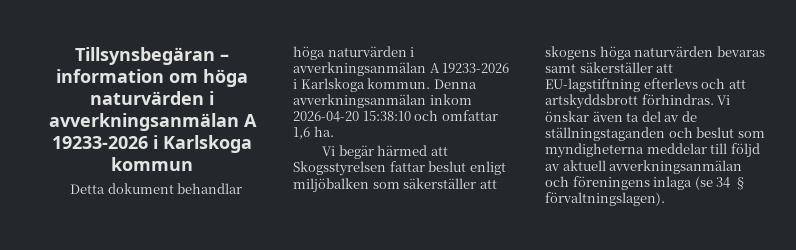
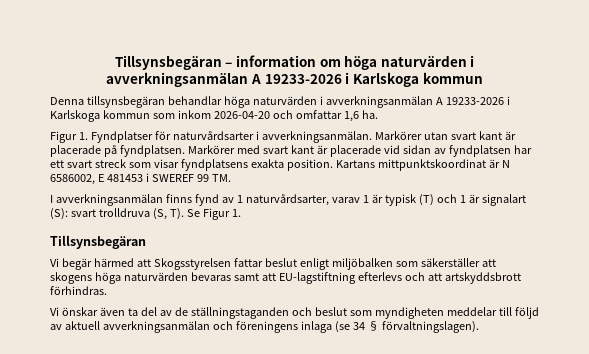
- Detta dokument behandlar höga naturvärden i avverkningsanmälan A 19233-2026 i Karlskoga kommun. Denna avverkningsanmälan inkom 2026-04-20 15:38:10 och omfattar 1,6 ha.
+ Denna tillsynsbegäran behandlar höga naturvärden i avverkningsanmälan A 19233-2026 i Karlskoga kommun som inkom 2026-04-20 och omfattar 1,6 ha.
+ Figur 1. Fyndplatser för naturvårdsarter i avverkningsanmälan. Markörer utan svart kant är placerade på fyndplatsen. Markörer med svart kant är placerade vid sidan av fyndplatsen har ett svart streck som visar fyndplatsens exakta position. Kartans mittpunktskoordinat är N 6586002, E 481453 i SWEREF 99 TM.
+ I avverkningsanmälan finns fynd av 1 naturvårdsarter, varav 1 är typisk (T) och 1 är signalart (S): svart trolldruva (S, T). Se Figur 1.
+ Tillsynsbegäran
- Vi begär härmed att Skogsstyrelsen fattar beslut enligt miljöbalken som säkerställer att skogens höga naturvärden bevaras samt säkerställer att EU-lagstiftning efterlevs och att artskyddsbrott förhindras. Vi önskar även ta del av de ställningstaganden och beslut som myndigheterna meddelar till följd av aktuell avverkningsanmälan och föreningens inlaga (se 34 § förvaltningslagen).
+ Vi begär härmed att Skogsstyrelsen fattar beslut enligt miljöbalken som säkerställer att skogens höga naturvärden bevaras samt att EU-lagstiftning efterlevs och att artskyddsbrott förhindras.
+ Vi önskar även ta del av de ställningstaganden och beslut som myndigheten meddelar till följd av aktuell avverkningsanmälan och föreningens inlaga (se 34 § förvaltningslagen).

